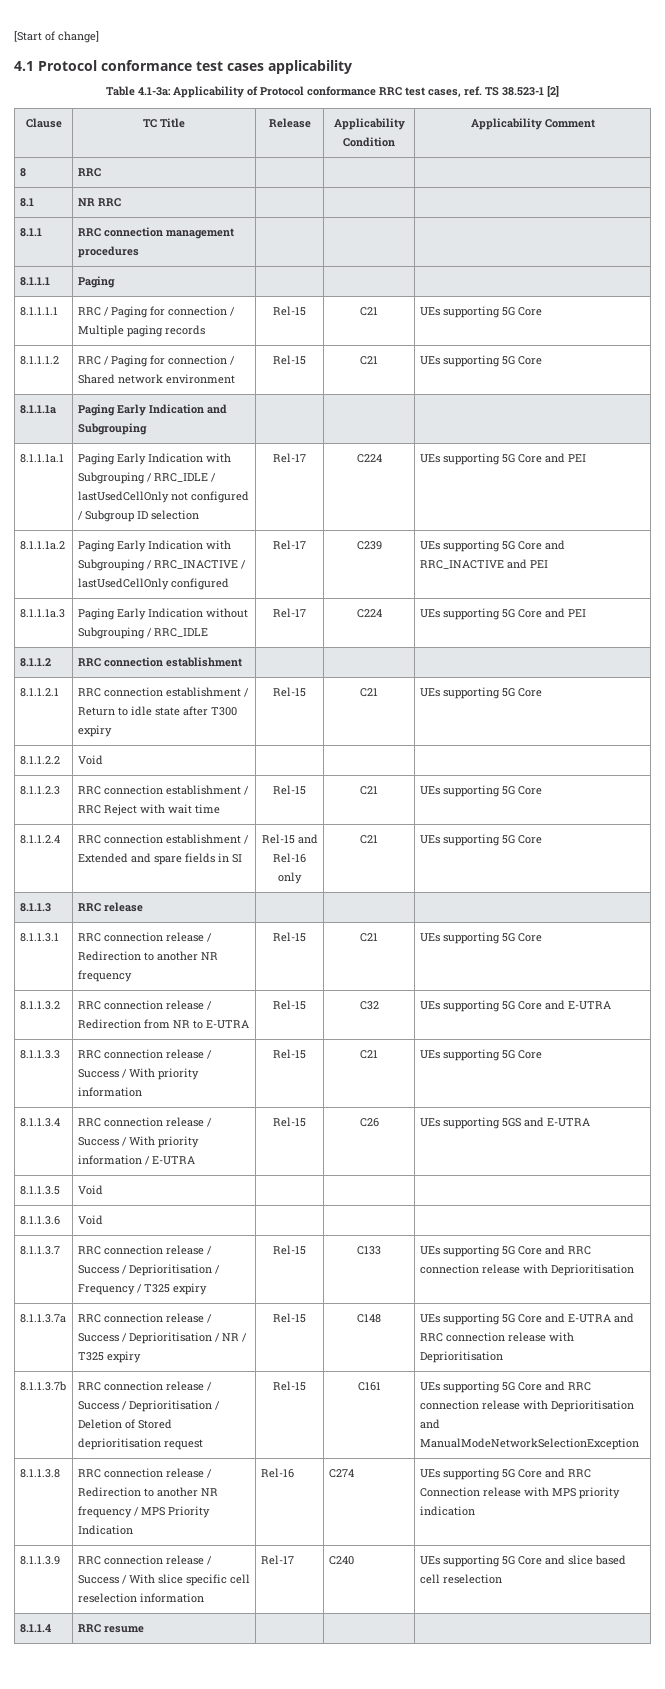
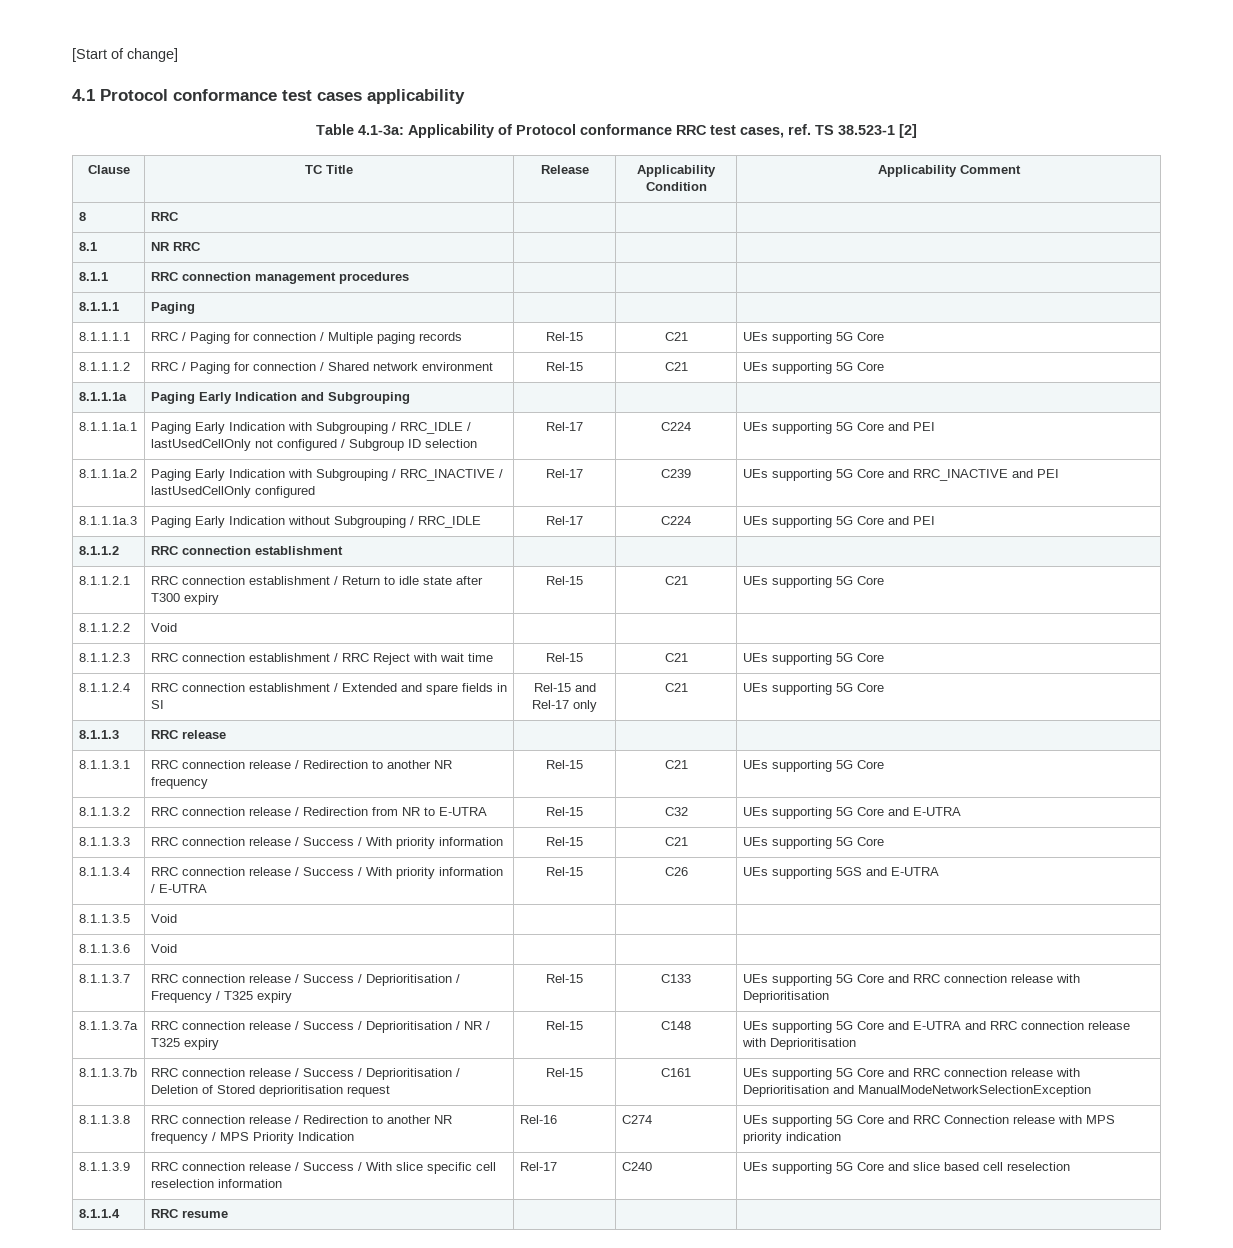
- 8.1.1.2.4 | RRC connection establishment / Extended and spare fields in SI | Rel-15 and Rel-16 only | C21 | UEs supporting 5G Core
+ 8.1.1.2.4 | RRC connection establishment / Extended and spare fields in SI | Rel-15 and Rel-17 only | C21 | UEs supporting 5G Core

